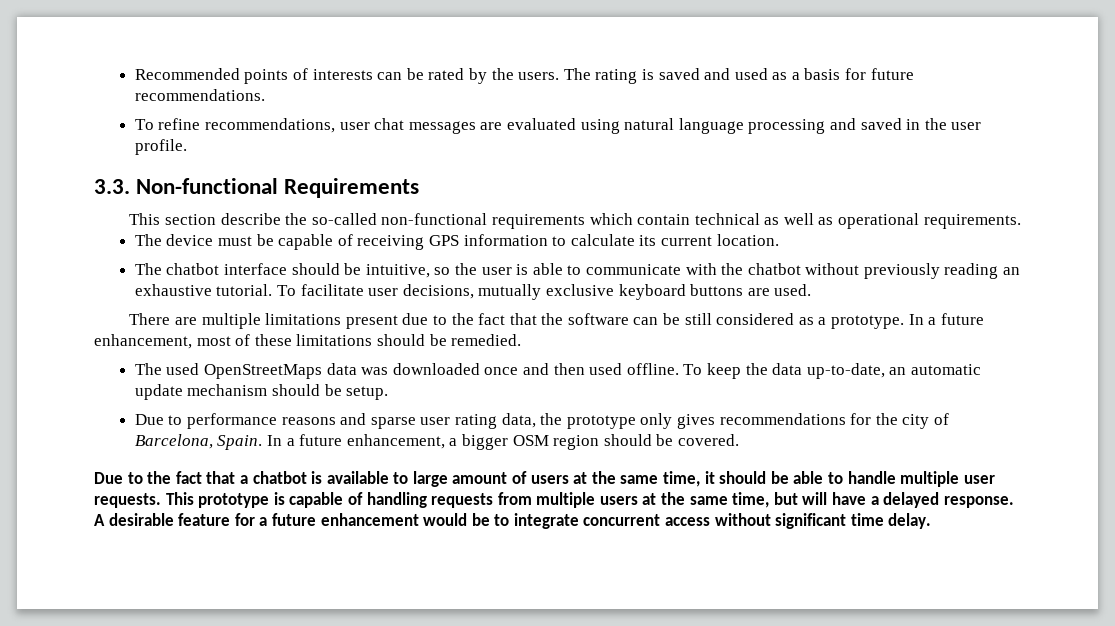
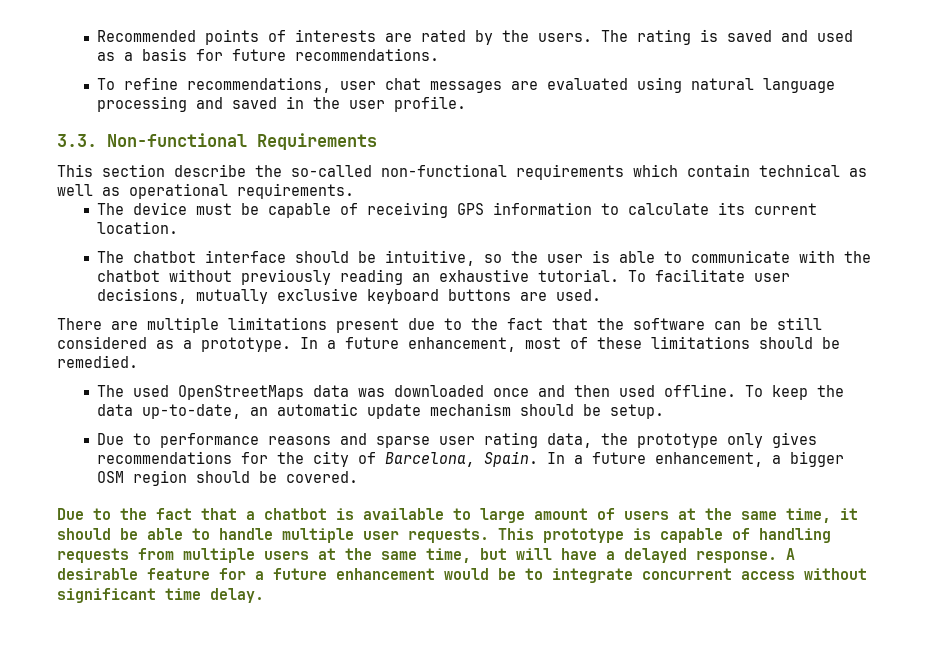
- Recommended points of interests can be rated by the users.
+ Recommended points of interests are rated by the users.

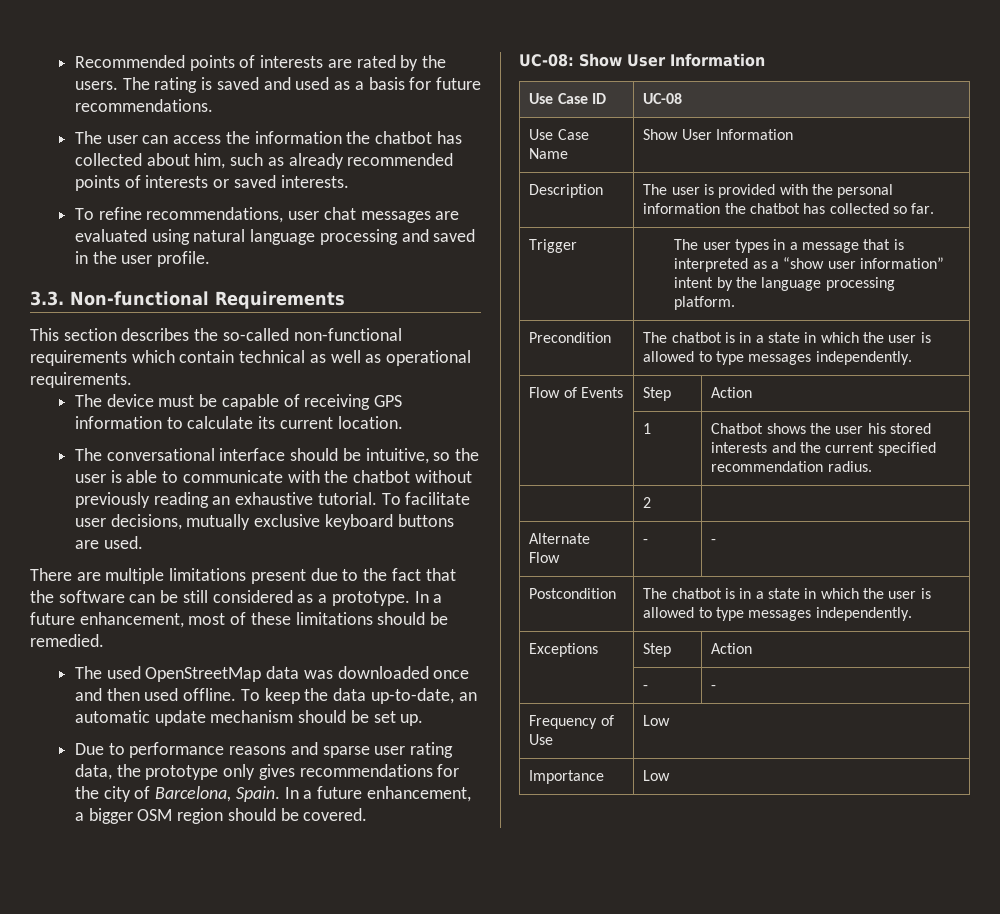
+ The user can access the information the chatbot has collected about him, such as already recommended points of interests or saved interests.
- This section describe the so-called non-functional requirements which contain technical as well as operational requirements.
+ This section describes the so-called non-functional requirements which contain technical as well as operational requirements.
- The chatbot interface should be intuitive, so the user is able to communicate with the chatbot without previously reading an exhaustive tutorial.
+ The conversational interface should be intuitive, so the user is able to communicate with the chatbot without previously reading an exhaustive tutorial.
- The used OpenStreetMaps data was downloaded once and then used offline.
+ The used OpenStreetMap data was downloaded once and then used offline.
- To keep the data up-to-date, an automatic update mechanism should be setup.
+ To keep the data up-to-date, an automatic update mechanism should be set up.
- Due to the fact that a chatbot is available to large amount of users at the same time, it should be able to handle multiple user requests. This prototype is capable of handling requests from multiple users at the same time, but will have a delayed response. A desirable feature for a future enhancement would be to integrate concurrent access without significant time delay.
+ UC-08: Show User Information
+ Use Case ID | UC-08
+ Use Case Name | Show User Information
+ Description | The user is provided with the personal information the chatbot has collected so far.
+ Trigger | The user types in a message that is interpreted as a “show user information” intent by the language processing platform.
+ Precondition | The chatbot is in a state in which the user is allowed to type messages independently.
+ Flow of Events | Step | Action
+ | 1 | Chatbot shows the user his stored interests and the current specified recommendation radius.
+ | 2 |
+ Alternate Flow | - | -
+ Postcondition | The chatbot is in a state in which the user is allowed to type messages independently.
+ Exceptions | Step | Action
+ | - | -
+ Frequency of Use | Low
+ Importance | Low

